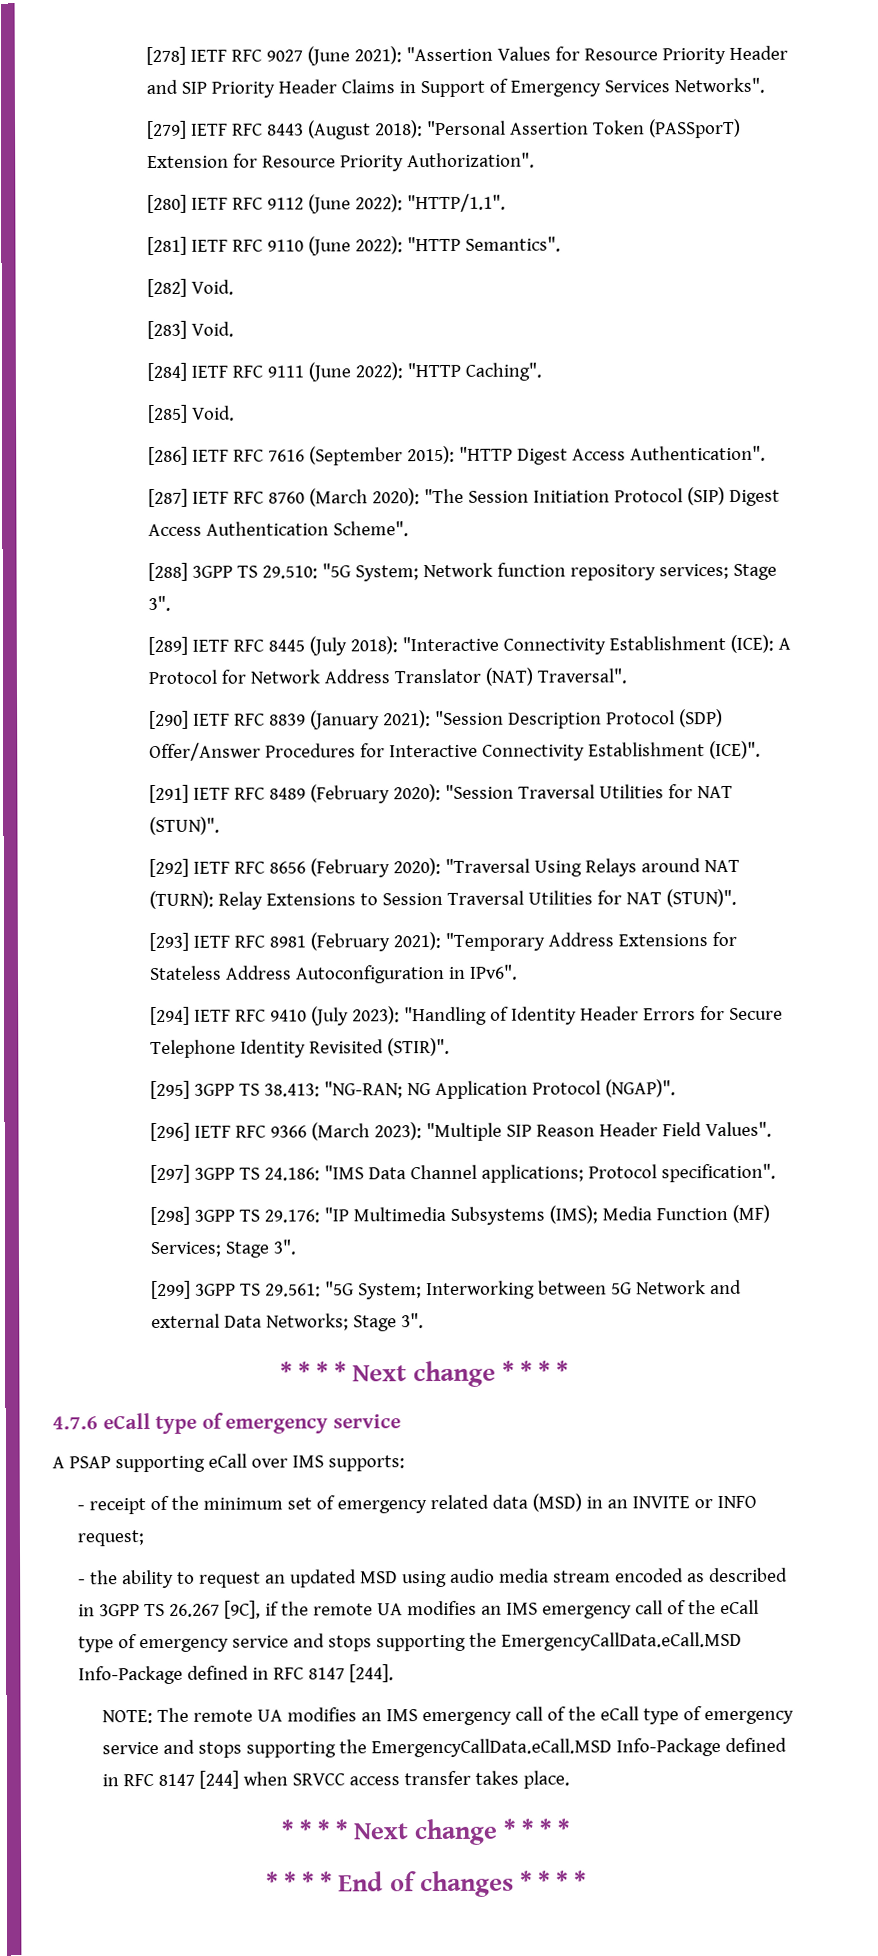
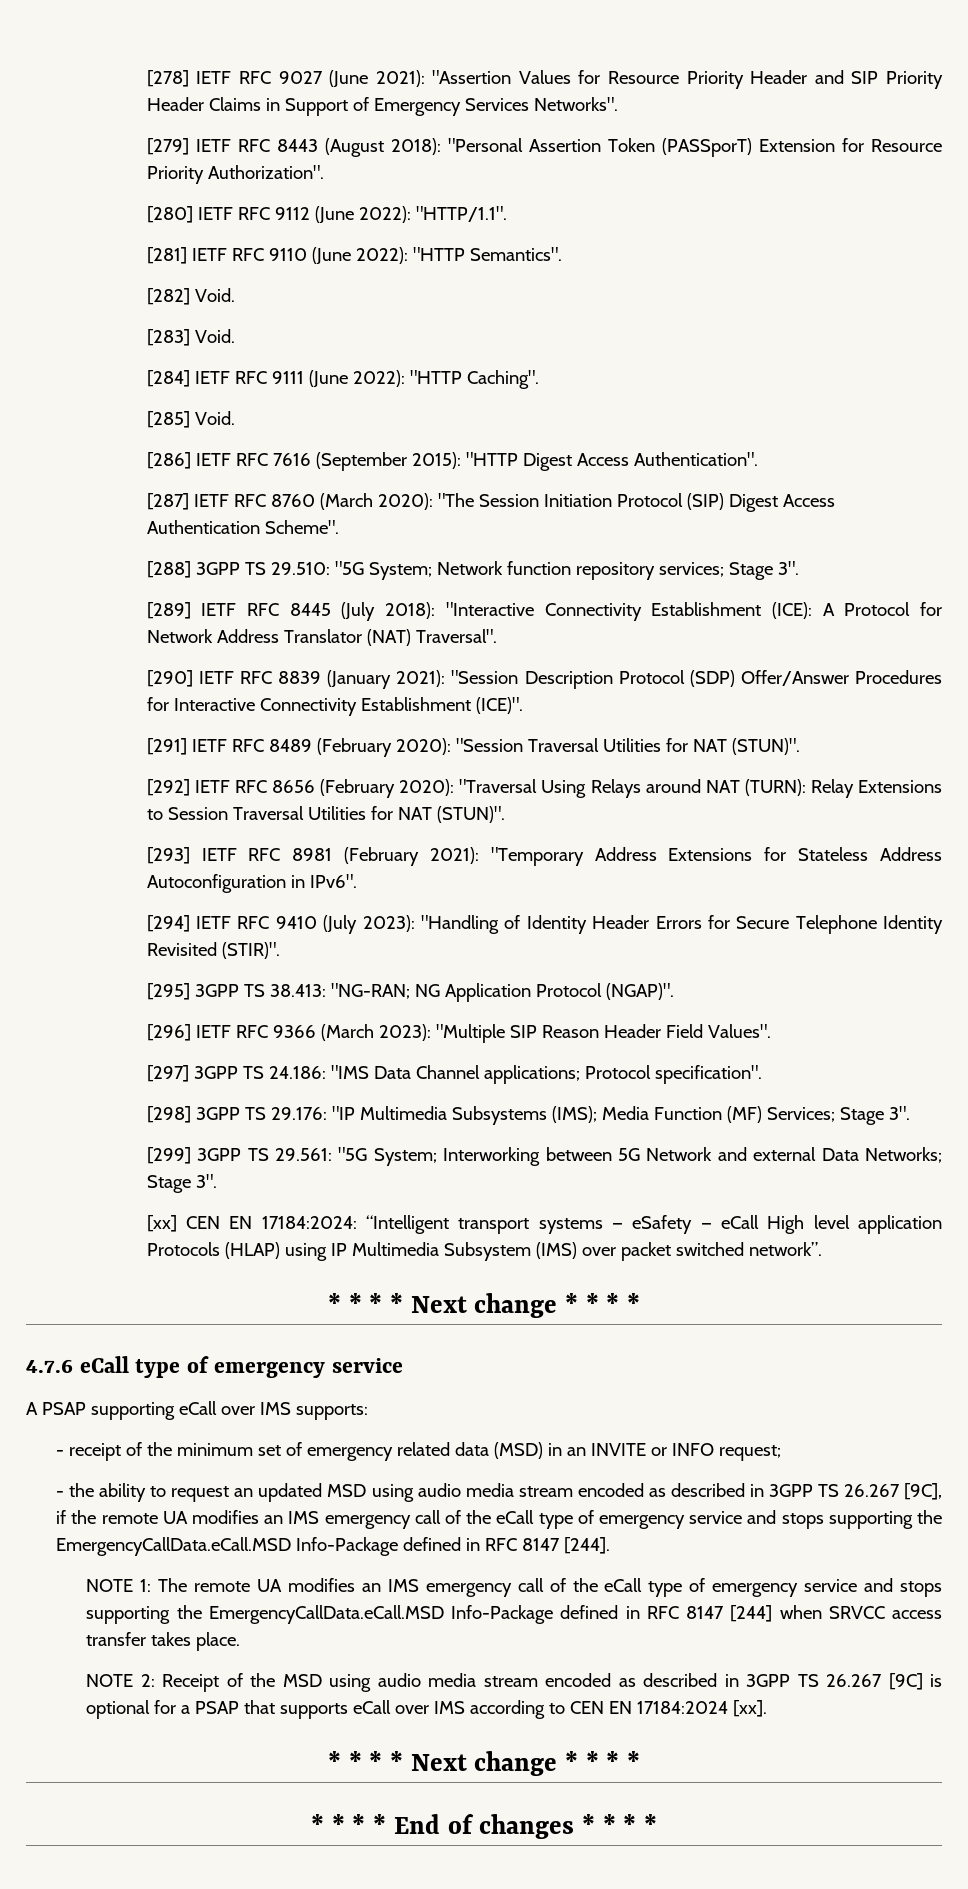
+ [xx] CEN EN 17184:2024: “Intelligent transport systems — eSafety — eCall High level application Protocols (HLAP) using IP Multimedia Subsystem (IMS) over packet switched network”.
- NOTE: The remote UA modifies an IMS emergency call of the eCall type of emergency service and stops supporting the EmergencyCallData.eCall.MSD Info-Package defined in RFC 8147 [244] when SRVCC access transfer takes place.
+ NOTE 1: The remote UA modifies an IMS emergency call of the eCall type of emergency service and stops supporting the EmergencyCallData.eCall.MSD Info-Package defined in RFC 8147 [244] when SRVCC access transfer takes place.
+ NOTE 2: Receipt of the MSD using audio media stream encoded as described in 3GPP TS 26.267 [9C] is optional for a PSAP that supports eCall over IMS according to CEN EN 17184:2024 [xx].

